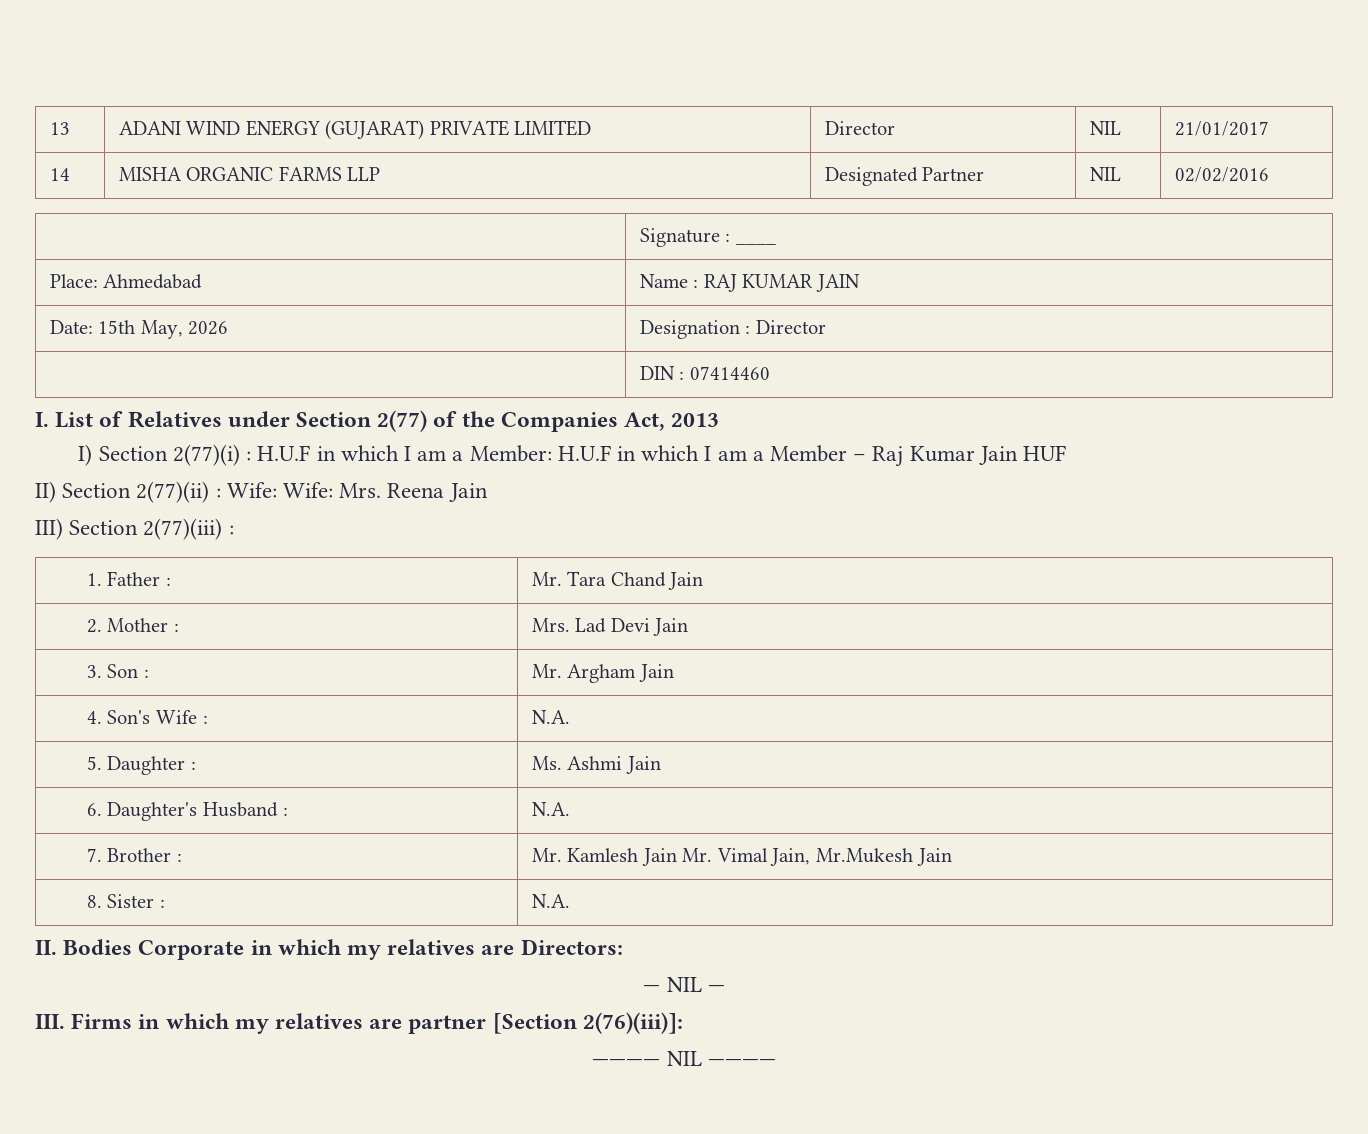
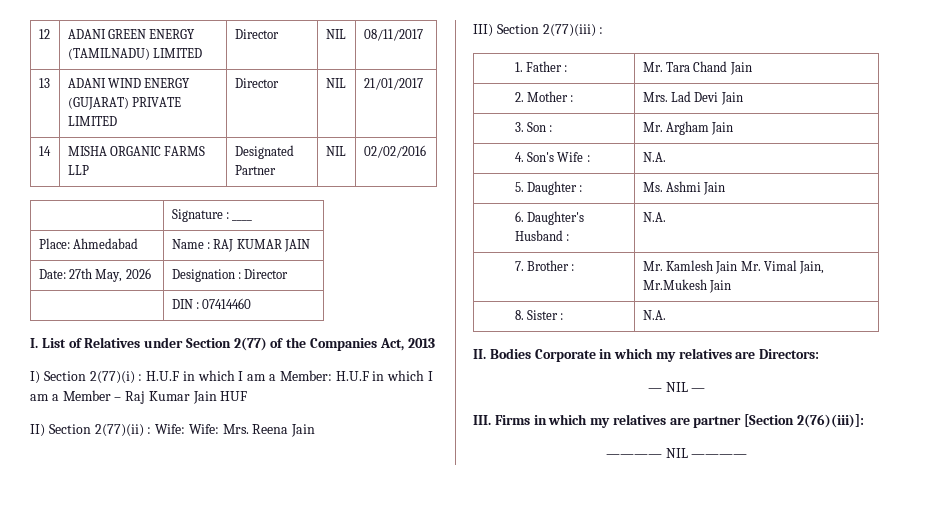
+ 12 | ADANI GREEN ENERGY (TAMILNADU) LIMITED | Director | NIL | 08/11/2017
- Date: 15th May, 2026 | Designation : Director
+ Date: 27th May, 2026 | Designation : Director

